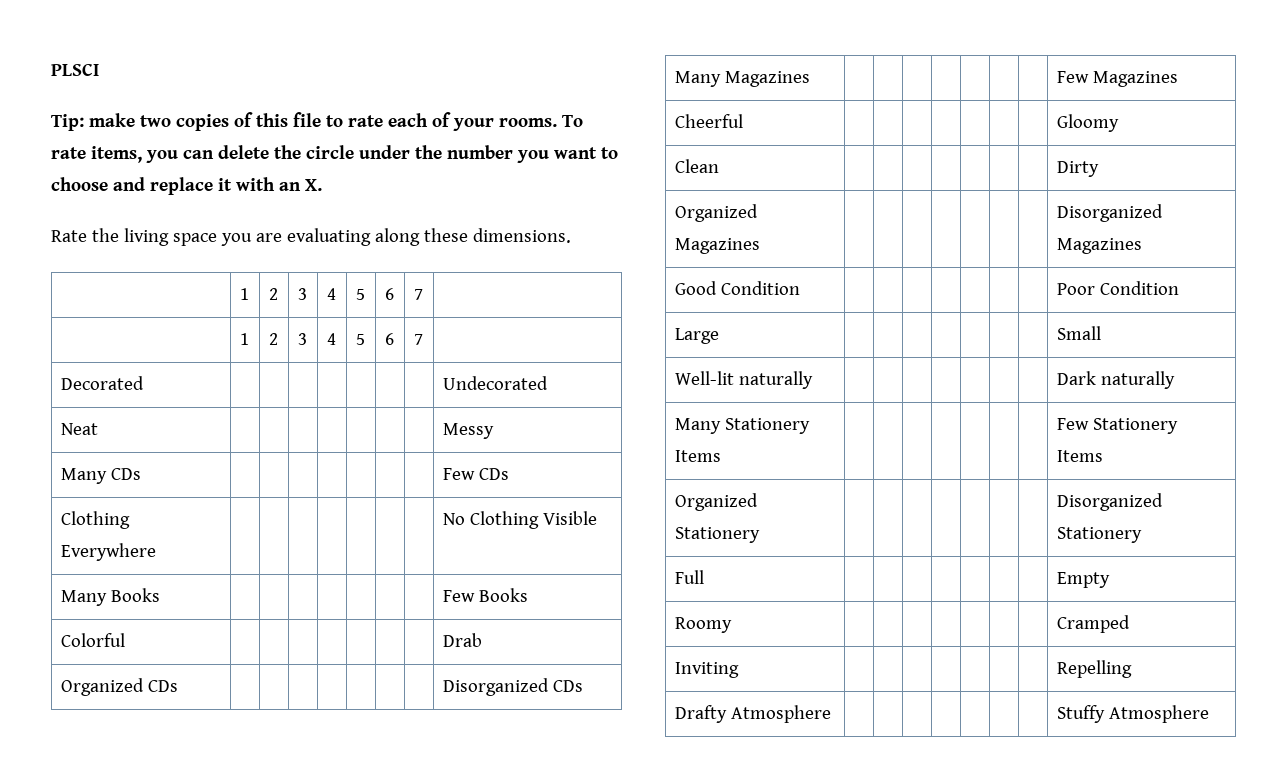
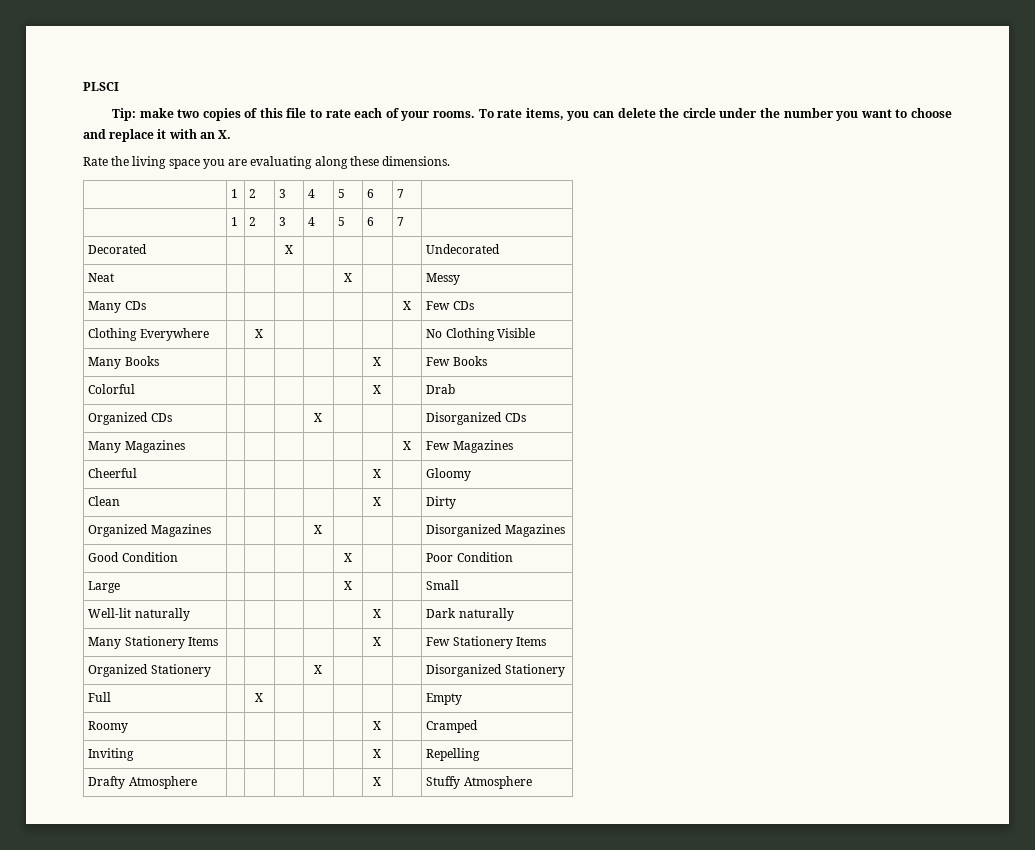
- Decorated | | | | | | | | Undecorated
+ Decorated | | | X | | | | | Undecorated
- Neat | | | | | | | | Messy
+ Neat | | | | | X | | | Messy
- Many CDs | | | | | | | | Few CDs
+ Many CDs | | | | | | | X | Few CDs
- Clothing Everywhere | | | | | | | | No Clothing Visible
+ Clothing Everywhere | | X | | | | | | No Clothing Visible
- Many Books | | | | | | | | Few Books
+ Many Books | | | | | | X | | Few Books
- Colorful | | | | | | | | Drab
+ Colorful | | | | | | X | | Drab
- Organized CDs | | | | | | | | Disorganized CDs
+ Organized CDs | | | | X | | | | Disorganized CDs
- Many Magazines | | | | | | | | Few Magazines
+ Many Magazines | | | | | | | X | Few Magazines
- Cheerful | | | | | | | | Gloomy
+ Cheerful | | | | | | X | | Gloomy
- Clean | | | | | | | | Dirty
+ Clean | | | | | | X | | Dirty
- Organized Magazines | | | | | | | | Disorganized Magazines
+ Organized Magazines | | | | X | | | | Disorganized Magazines
- Good Condition | | | | | | | | Poor Condition
+ Good Condition | | | | | X | | | Poor Condition
- Large | | | | | | | | Small
+ Large | | | | | X | | | Small
- Well-lit naturally | | | | | | | | Dark naturally
+ Well-lit naturally | | | | | | X | | Dark naturally
- Many Stationery Items | | | | | | | | Few Stationery Items
+ Many Stationery Items | | | | | | X | | Few Stationery Items
- Organized Stationery | | | | | | | | Disorganized Stationery
+ Organized Stationery | | | | X | | | | Disorganized Stationery
- Full | | | | | | | | Empty
+ Full | | X | | | | | | Empty
- Roomy | | | | | | | | Cramped
+ Roomy | | | | | | X | | Cramped
- Inviting | | | | | | | | Repelling
+ Inviting | | | | | | X | | Repelling
- Drafty Atmosphere | | | | | | | | Stuffy Atmosphere
+ Drafty Atmosphere | | | | | | X | | Stuffy Atmosphere

